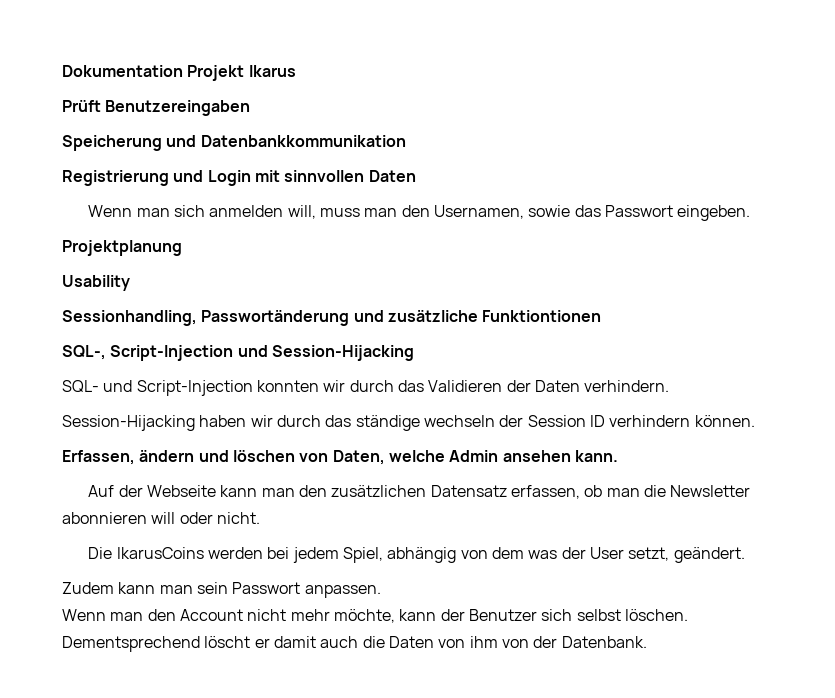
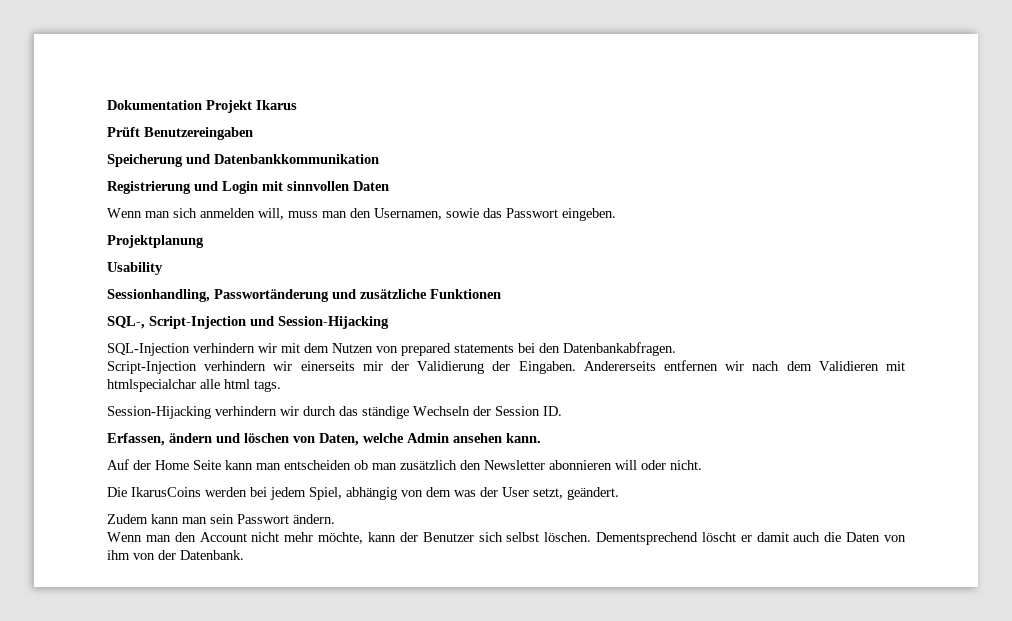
- Sessionhandling, Passwortänderung und zusätzliche Funktiontionen
+ Sessionhandling, Passwortänderung und zusätzliche Funktionen
- SQL- und Script-Injection konnten wir durch das Validieren der Daten verhindern.
- Session-Hijacking haben wir durch das ständige wechseln der Session ID verhindern können.
+ SQL-Injection verhindern wir mit dem Nutzen von prepared statements bei den Datenbankabfragen.
+ Script-Injection verhindern wir einerseits mir der Validierung der Eingaben. Andererseits entfernen wir nach dem Validieren mit htmlspecialchar alle html tags.
+ Session-Hijacking verhindern wir durch das ständige Wechseln der Session ID.
- Auf der Webseite kann man den zusätzlichen Datensatz erfassen, ob man die Newsletter abonnieren will oder nicht.
+ Auf der Home Seite kann man entscheiden ob man zusätzlich den Newsletter abonnieren will oder nicht.
- Zudem kann man sein Passwort anpassen.
+ Zudem kann man sein Passwort ändern.

